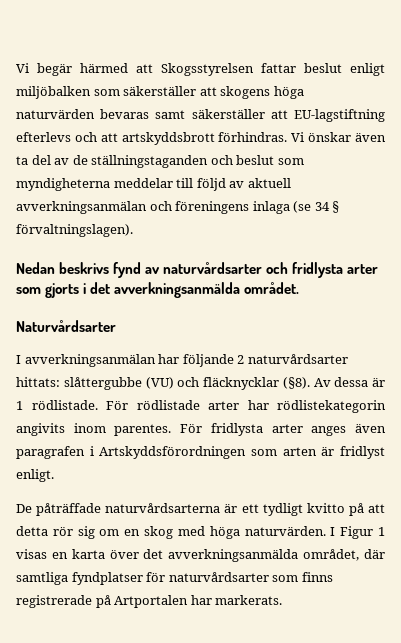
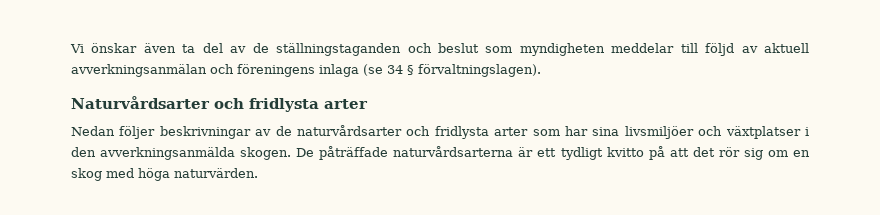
- Vi begär härmed att Skogsstyrelsen fattar beslut enligt miljöbalken som säkerställer att skogens höga naturvärden bevaras samt säkerställer att EU-lagstiftning efterlevs och att artskyddsbrott förhindras. Vi önskar även ta del av de ställningstaganden och beslut som myndigheterna meddelar till följd av aktuell avverkningsanmälan och föreningens inlaga (se 34 § förvaltningslagen).
+ Vi önskar även ta del av de ställningstaganden och beslut som myndigheten meddelar till följd av aktuell avverkningsanmälan och föreningens inlaga (se 34 § förvaltningslagen).
- Nedan beskrivs fynd av naturvårdsarter och fridlysta arter som gjorts i det avverkningsanmälda området.
- Naturvårdsarter
- I avverkningsanmälan har följande 2 naturvårdsarter hittats: slåttergubbe (VU) och fläcknycklar (§8). Av dessa är 1 rödlistade. För rödlistade arter har rödlistekategorin angivits inom parentes. För fridlysta arter anges även paragrafen i Artskyddsförordningen som arten är fridlyst enligt.
- De påträffade naturvårdsarterna är ett tydligt kvitto på att detta rör sig om en skog med höga naturvärden. I Figur 1 visas en karta över det avverkningsanmälda området, där samtliga fyndplatser för naturvårdsarter som finns registrerade på Artportalen har markerats.
+ Naturvårdsarter och fridlysta arter
+ Nedan följer beskrivningar av de naturvårdsarter och fridlysta arter som har sina livsmiljöer och växtplatser i den avverkningsanmälda skogen. De påträffade naturvårdsarterna är ett tydligt kvitto på att det rör sig om en skog med höga naturvärden.

